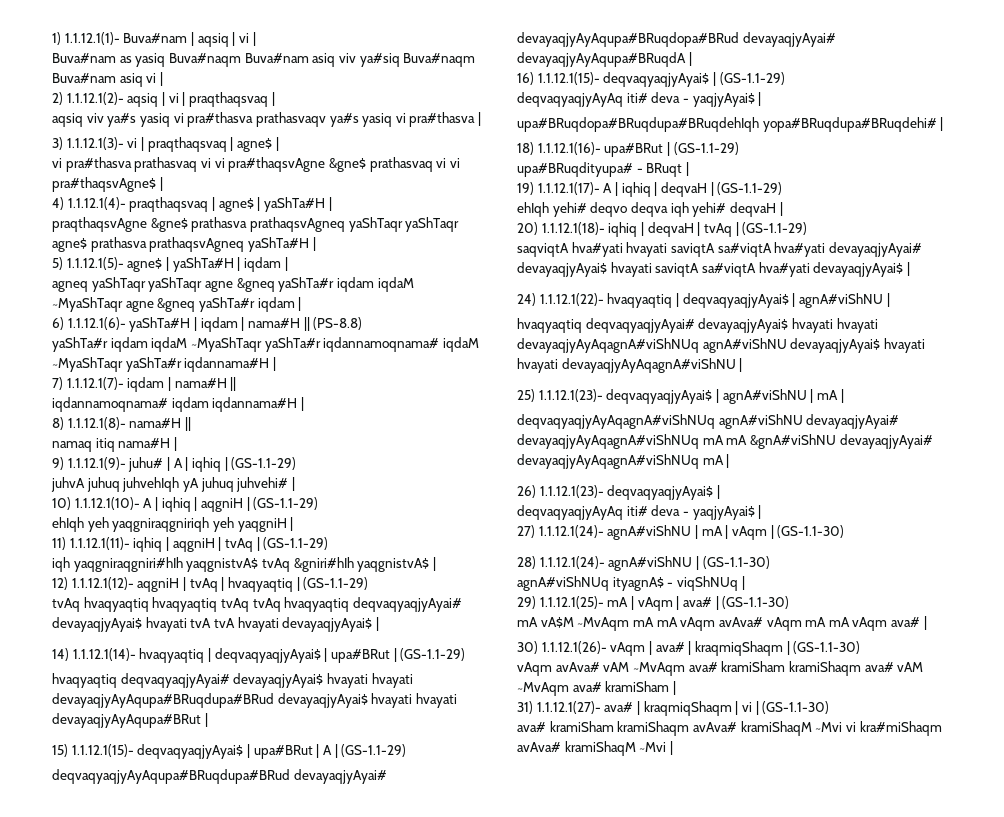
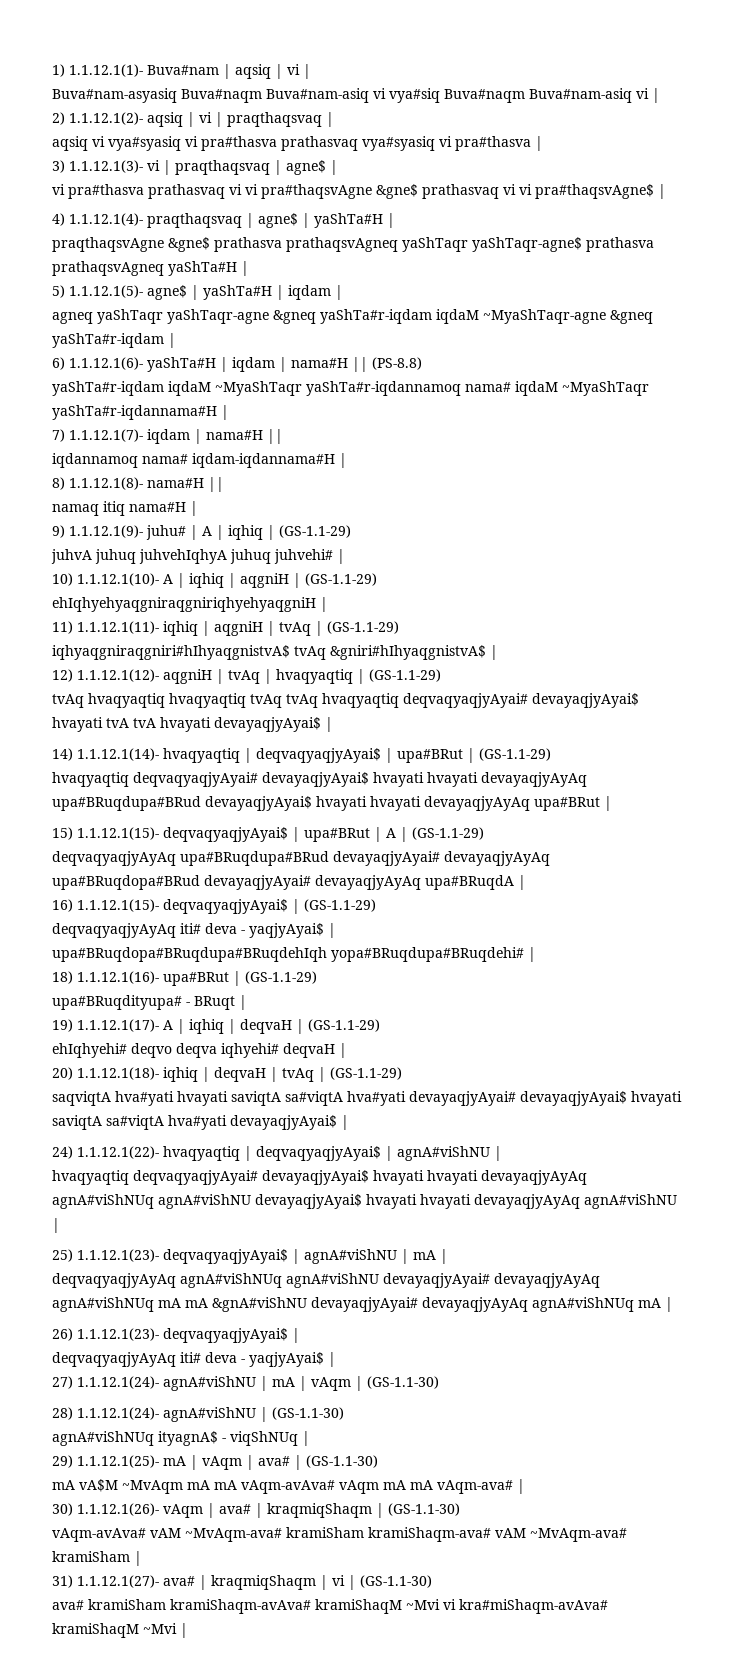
- Buva#nam as yasiq Buva#naqm Buva#nam asiq viv ya#siq Buva#naqm Buva#nam asiq vi |
+ Buva#nam-asyasiq Buva#naqm Buva#nam-asiq vi vya#siq Buva#naqm Buva#nam-asiq vi |
- aqsiq viv ya#s yasiq vi pra#thasva prathasvaqv ya#s yasiq vi pra#thasva |
+ aqsiq vi vya#syasiq vi pra#thasva prathasvaq vya#syasiq vi pra#thasva |
- praqthaqsvAgne &gne$ prathasva prathaqsvAgneq yaShTaqr yaShTaqr agne$ prathasva prathaqsvAgneq yaShTa#H |
+ praqthaqsvAgne &gne$ prathasva prathaqsvAgneq yaShTaqr yaShTaqr-agne$ prathasva prathaqsvAgneq yaShTa#H |
- agneq yaShTaqr yaShTaqr agne &gneq yaShTa#r iqdam iqdaM ~MyaShTaqr agne &gneq yaShTa#r iqdam |
+ agneq yaShTaqr yaShTaqr-agne &gneq yaShTa#r-iqdam iqdaM ~MyaShTaqr-agne &gneq yaShTa#r-iqdam |
- yaShTa#r iqdam iqdaM ~MyaShTaqr yaShTa#r iqdannamoqnama# iqdaM ~MyaShTaqr yaShTa#r iqdannama#H |
+ yaShTa#r-iqdam iqdaM ~MyaShTaqr yaShTa#r-iqdannamoq nama# iqdaM ~MyaShTaqr yaShTa#r-iqdannama#H |
- iqdannamoqnama# iqdam iqdannama#H |
+ iqdannamoq nama# iqdam-iqdannama#H |
- juhvA juhuq juhvehIqh yA juhuq juhvehi# |
+ juhvA juhuq juhvehIqhyA juhuq juhvehi# |
- ehIqh yeh yaqgniraqgniriqh yeh yaqgniH |
+ ehIqhyehyaqgniraqgniriqhyehyaqgniH |
- iqh yaqgniraqgniri#hIh yaqgnistvA$ tvAq &gniri#hIh yaqgnistvA$ |
+ iqhyaqgniraqgniri#hIhyaqgnistvA$ tvAq &gniri#hIhyaqgnistvA$ |
- hvaqyaqtiq deqvaqyaqjyAyai# devayaqjyAyai$ hvayati hvayati devayaqjyAyAqupa#BRuqdupa#BRud devayaqjyAyai$ hvayati hvayati devayaqjyAyAqupa#BRut |
+ hvaqyaqtiq deqvaqyaqjyAyai# devayaqjyAyai$ hvayati hvayati devayaqjyAyAq upa#BRuqdupa#BRud devayaqjyAyai$ hvayati hvayati devayaqjyAyAq upa#BRut |
- deqvaqyaqjyAyAqupa#BRuqdupa#BRud devayaqjyAyai# devayaqjyAyAqupa#BRuqdopa#BRud devayaqjyAyai# devayaqjyAyAqupa#BRuqdA |
+ deqvaqyaqjyAyAq upa#BRuqdupa#BRud devayaqjyAyai# devayaqjyAyAq upa#BRuqdopa#BRud devayaqjyAyai# devayaqjyAyAq upa#BRuqdA |
- ehIqh yehi# deqvo deqva iqh yehi# deqvaH |
+ ehIqhyehi# deqvo deqva iqhyehi# deqvaH |
- hvaqyaqtiq deqvaqyaqjyAyai# devayaqjyAyai$ hvayati hvayati devayaqjyAyAqagnA#viShNUq agnA#viShNU devayaqjyAyai$ hvayati hvayati devayaqjyAyAqagnA#viShNU |
+ hvaqyaqtiq deqvaqyaqjyAyai# devayaqjyAyai$ hvayati hvayati devayaqjyAyAq agnA#viShNUq agnA#viShNU devayaqjyAyai$ hvayati hvayati devayaqjyAyAq agnA#viShNU |
- deqvaqyaqjyAyAqagnA#viShNUq agnA#viShNU devayaqjyAyai# devayaqjyAyAqagnA#viShNUq mA mA &gnA#viShNU devayaqjyAyai# devayaqjyAyAqagnA#viShNUq mA |
+ deqvaqyaqjyAyAq agnA#viShNUq agnA#viShNU devayaqjyAyai# devayaqjyAyAq agnA#viShNUq mA mA &gnA#viShNU devayaqjyAyai# devayaqjyAyAq agnA#viShNUq mA |
- mA vA$M ~MvAqm mA mA vAqm avAva# vAqm mA mA vAqm ava# |
+ mA vA$M ~MvAqm mA mA vAqm-avAva# vAqm mA mA vAqm-ava# |
- vAqm avAva# vAM ~MvAqm ava# kramiSham kramiShaqm ava# vAM ~MvAqm ava# kramiSham |
+ vAqm-avAva# vAM ~MvAqm-ava# kramiSham kramiShaqm-ava# vAM ~MvAqm-ava# kramiSham |
- ava# kramiSham kramiShaqm avAva# kramiShaqM ~Mvi vi kra#miShaqm avAva# kramiShaqM ~Mvi |
+ ava# kramiSham kramiShaqm-avAva# kramiShaqM ~Mvi vi kra#miShaqm-avAva# kramiShaqM ~Mvi |

